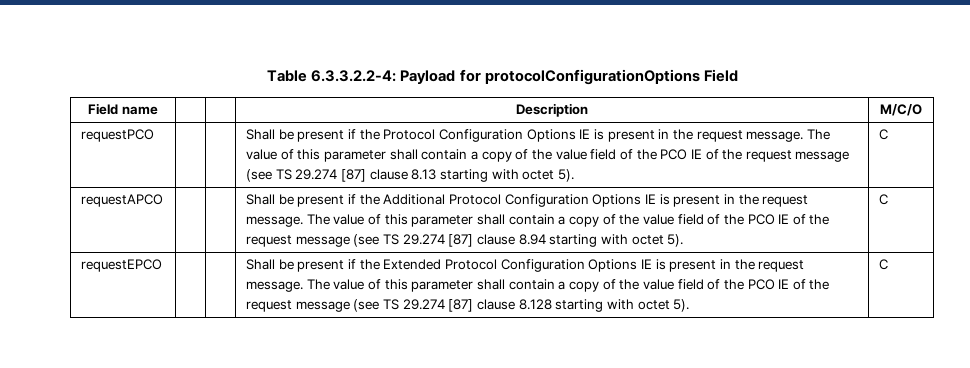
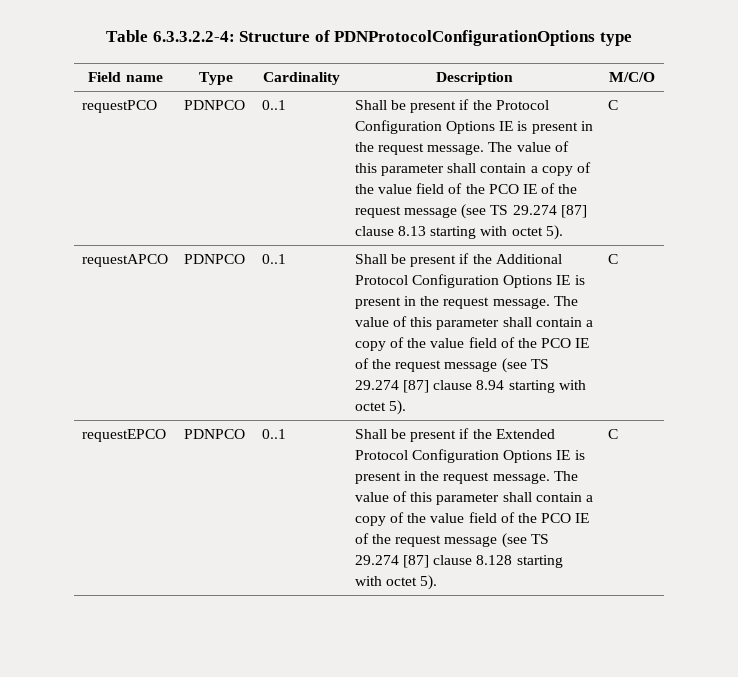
- Table 6.3.3.2.2-4: Payload for protocolConfigurationOptions Field
+ Table 6.3.3.2.2-4: Structure of PDNProtocolConfigurationOptions type
- Field name | | | Description | M/C/O
+ Field name | Type | Cardinality | Description | M/C/O
- requestPCO
+ requestPCO | PDNPCO | 0..1
- requestAPCO
+ requestAPCO | PDNPCO | 0..1
- requestEPCO
+ requestEPCO | PDNPCO | 0..1

